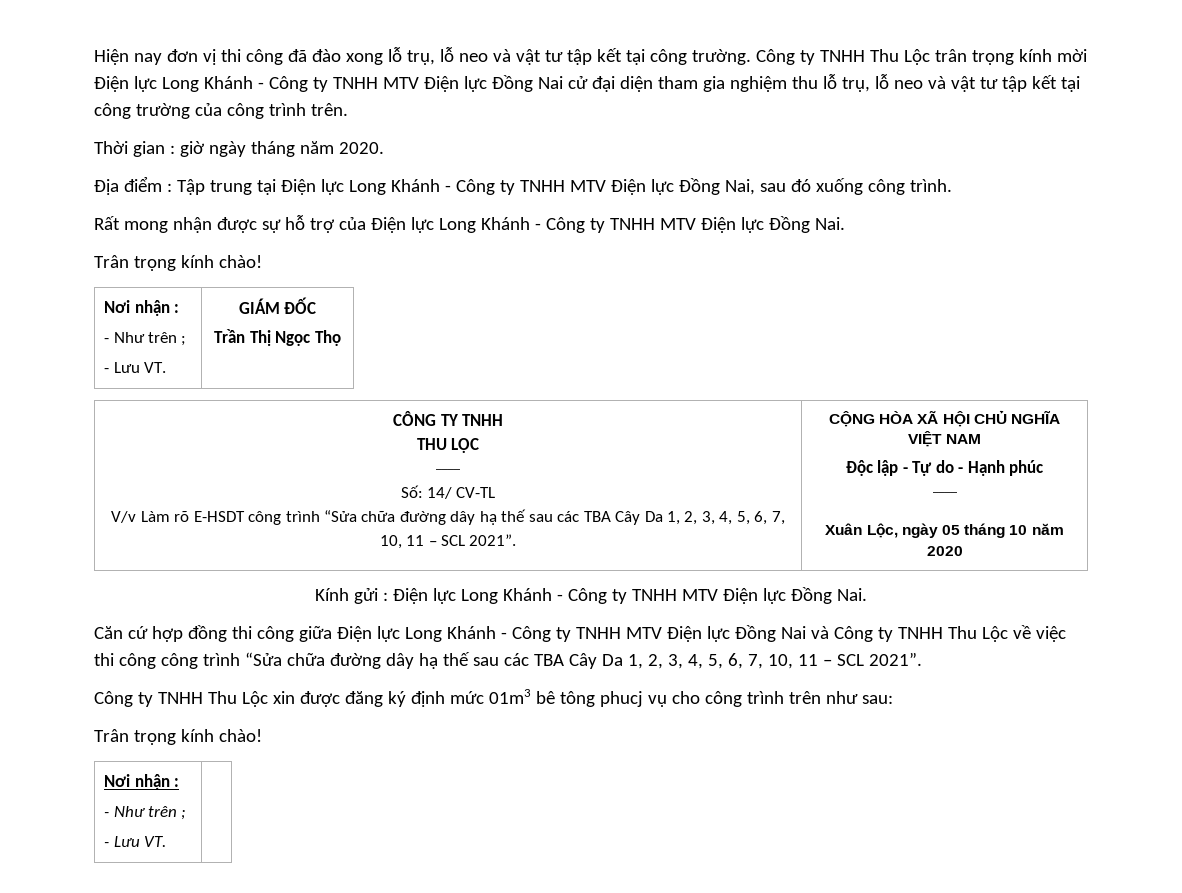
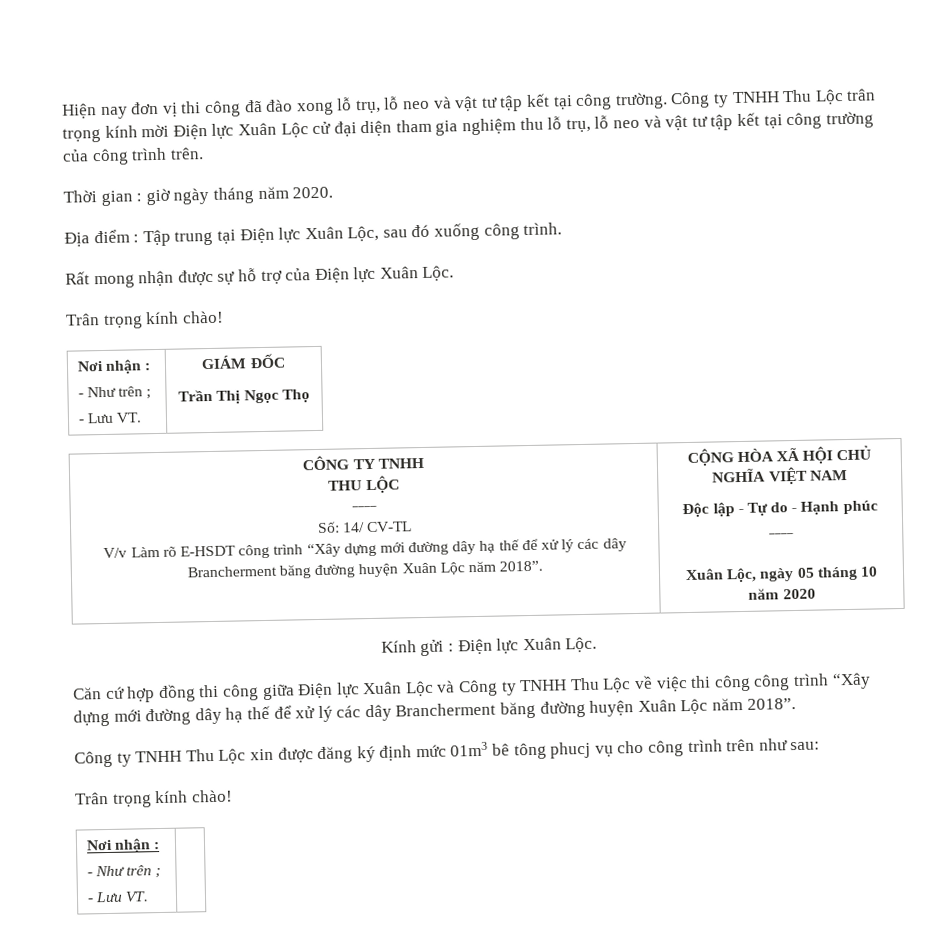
- Công ty TNHH Thu Lộc trân trọng kính mời Điện lực Long Khánh - Công ty TNHH MTV Điện lực Đồng Nai cử đại diện tham gia nghiệm thu lỗ trụ, lỗ neo và vật tư tập kết tại công trường của công trình trên.
+ Công ty TNHH Thu Lộc trân trọng kính mời Điện lực Xuân Lộc cử đại diện tham gia nghiệm thu lỗ trụ, lỗ neo và vật tư tập kết tại công trường của công trình trên.
- Địa điểm : Tập trung tại Điện lực Long Khánh - Công ty TNHH MTV Điện lực Đồng Nai, sau đó xuống công trình.
+ Địa điểm : Tập trung tại Điện lực Xuân Lộc, sau đó xuống công trình.
- Rất mong nhận được sự hỗ trợ của Điện lực Long Khánh - Công ty TNHH MTV Điện lực Đồng Nai.
+ Rất mong nhận được sự hỗ trợ của Điện lực Xuân Lộc.
- V/v Làm rõ E-HSDT công trình “Sửa chữa đường dây hạ thế sau các TBA Cây Da 1, 2, 3, 4, 5, 6, 7, 10, 11 – SCL 2021”.
+ V/v Làm rõ E-HSDT công trình “Xây dựng mới đường dây hạ thế để xử lý các dây Brancherment băng đường huyện Xuân Lộc năm 2018”.
- Kính gửi : Điện lực Long Khánh - Công ty TNHH MTV Điện lực Đồng Nai.
+ Kính gửi : Điện lực Xuân Lộc.
- Căn cứ hợp đồng thi công giữa Điện lực Long Khánh - Công ty TNHH MTV Điện lực Đồng Nai và Công ty TNHH Thu Lộc về việc thi công công trình “Sửa chữa đường dây hạ thế sau các TBA Cây Da 1, 2, 3, 4, 5, 6, 7, 10, 11 – SCL 2021”.
+ Căn cứ hợp đồng thi công giữa Điện lực Xuân Lộc và Công ty TNHH Thu Lộc về việc thi công công trình “Xây dựng mới đường dây hạ thế để xử lý các dây Brancherment băng đường huyện Xuân Lộc năm 2018”.

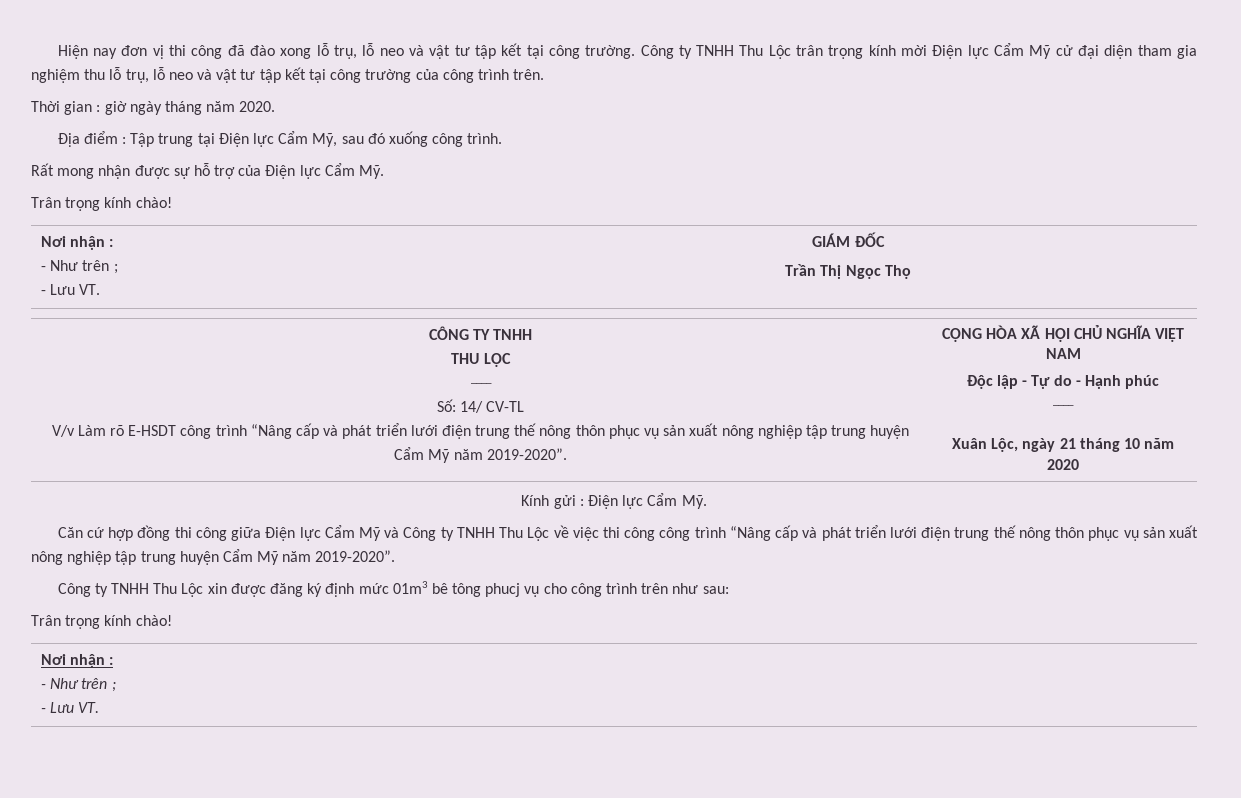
- Công ty TNHH Thu Lộc trân trọng kính mời Điện lực Xuân Lộc cử đại diện tham gia nghiệm thu lỗ trụ, lỗ neo và vật tư tập kết tại công trường của công trình trên.
+ Công ty TNHH Thu Lộc trân trọng kính mời Điện lực Cẩm Mỹ cử đại diện tham gia nghiệm thu lỗ trụ, lỗ neo và vật tư tập kết tại công trường của công trình trên.
- Địa điểm : Tập trung tại Điện lực Xuân Lộc, sau đó xuống công trình.
+ Địa điểm : Tập trung tại Điện lực Cẩm Mỹ, sau đó xuống công trình.
- Rất mong nhận được sự hỗ trợ của Điện lực Xuân Lộc.
+ Rất mong nhận được sự hỗ trợ của Điện lực Cẩm Mỹ.
- V/v Làm rõ E-HSDT công trình “Xây dựng mới đường dây hạ thế để xử lý các dây Brancherment băng đường huyện Xuân Lộc năm 2018”.
+ V/v Làm rõ E-HSDT công trình “Nâng cấp và phát triển lưới điện trung thế nông thôn phục vụ sản xuất nông nghiệp tập trung huyện Cẩm Mỹ năm 2019-2020”.
- Xuân Lộc, ngày 05 tháng 10 năm 2020
+ Xuân Lộc, ngày 21 tháng 10 năm 2020
- Kính gửi : Điện lực Xuân Lộc.
+ Kính gửi : Điện lực Cẩm Mỹ.
- Căn cứ hợp đồng thi công giữa Điện lực Xuân Lộc và Công ty TNHH Thu Lộc về việc thi công công trình “Xây dựng mới đường dây hạ thế để xử lý các dây Brancherment băng đường huyện Xuân Lộc năm 2018”.
+ Căn cứ hợp đồng thi công giữa Điện lực Cẩm Mỹ và Công ty TNHH Thu Lộc về việc thi công công trình “Nâng cấp và phát triển lưới điện trung thế nông thôn phục vụ sản xuất nông nghiệp tập trung huyện Cẩm Mỹ năm 2019-2020”.

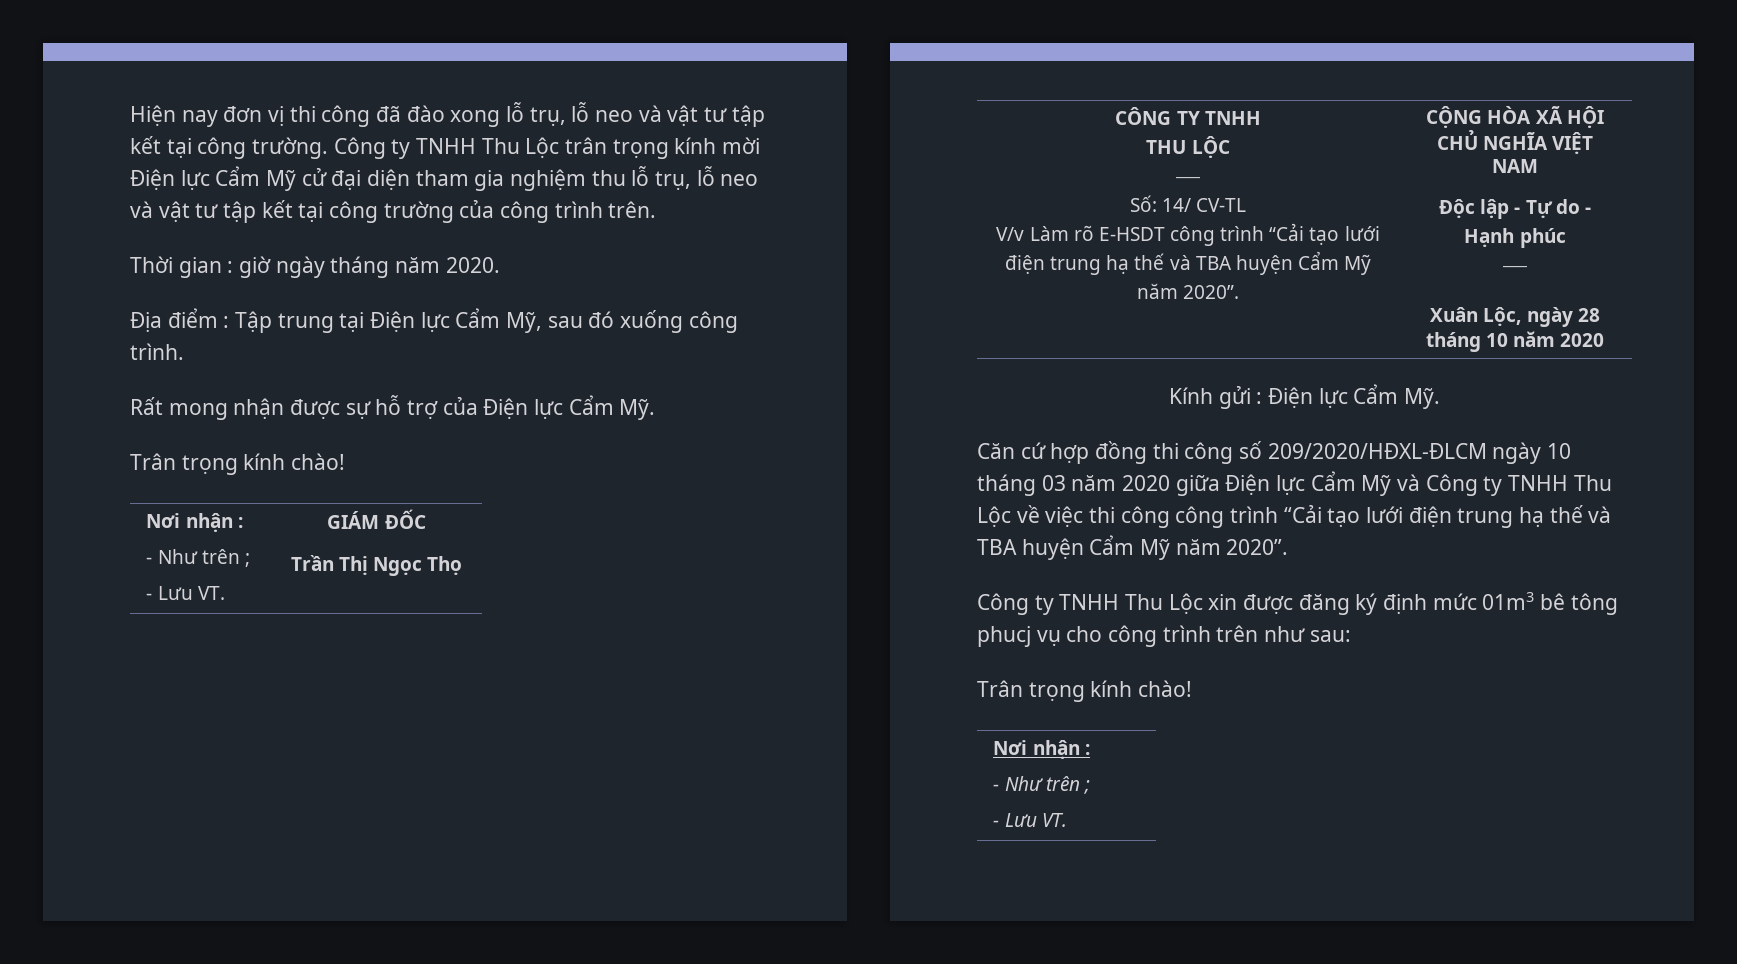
- V/v Làm rõ E-HSDT công trình “Nâng cấp và phát triển lưới điện trung thế nông thôn phục vụ sản xuất nông nghiệp tập trung huyện Cẩm Mỹ năm 2019-2020”.
+ V/v Làm rõ E-HSDT công trình “Cải tạo lưới điện trung hạ thế và TBA huyện Cẩm Mỹ năm 2020”.
- Xuân Lộc, ngày 21 tháng 10 năm 2020
+ Xuân Lộc, ngày 28 tháng 10 năm 2020
- Căn cứ hợp đồng thi công giữa Điện lực Cẩm Mỹ và Công ty TNHH Thu Lộc về việc thi công công trình “Nâng cấp và phát triển lưới điện trung thế nông thôn phục vụ sản xuất nông nghiệp tập trung huyện Cẩm Mỹ năm 2019-2020”.
+ Căn cứ hợp đồng thi công số 209/2020/HĐXL-ĐLCM ngày 10 tháng 03 năm 2020 giữa Điện lực Cẩm Mỹ và Công ty TNHH Thu Lộc về việc thi công công trình “Cải tạo lưới điện trung hạ thế và TBA huyện Cẩm Mỹ năm 2020”.

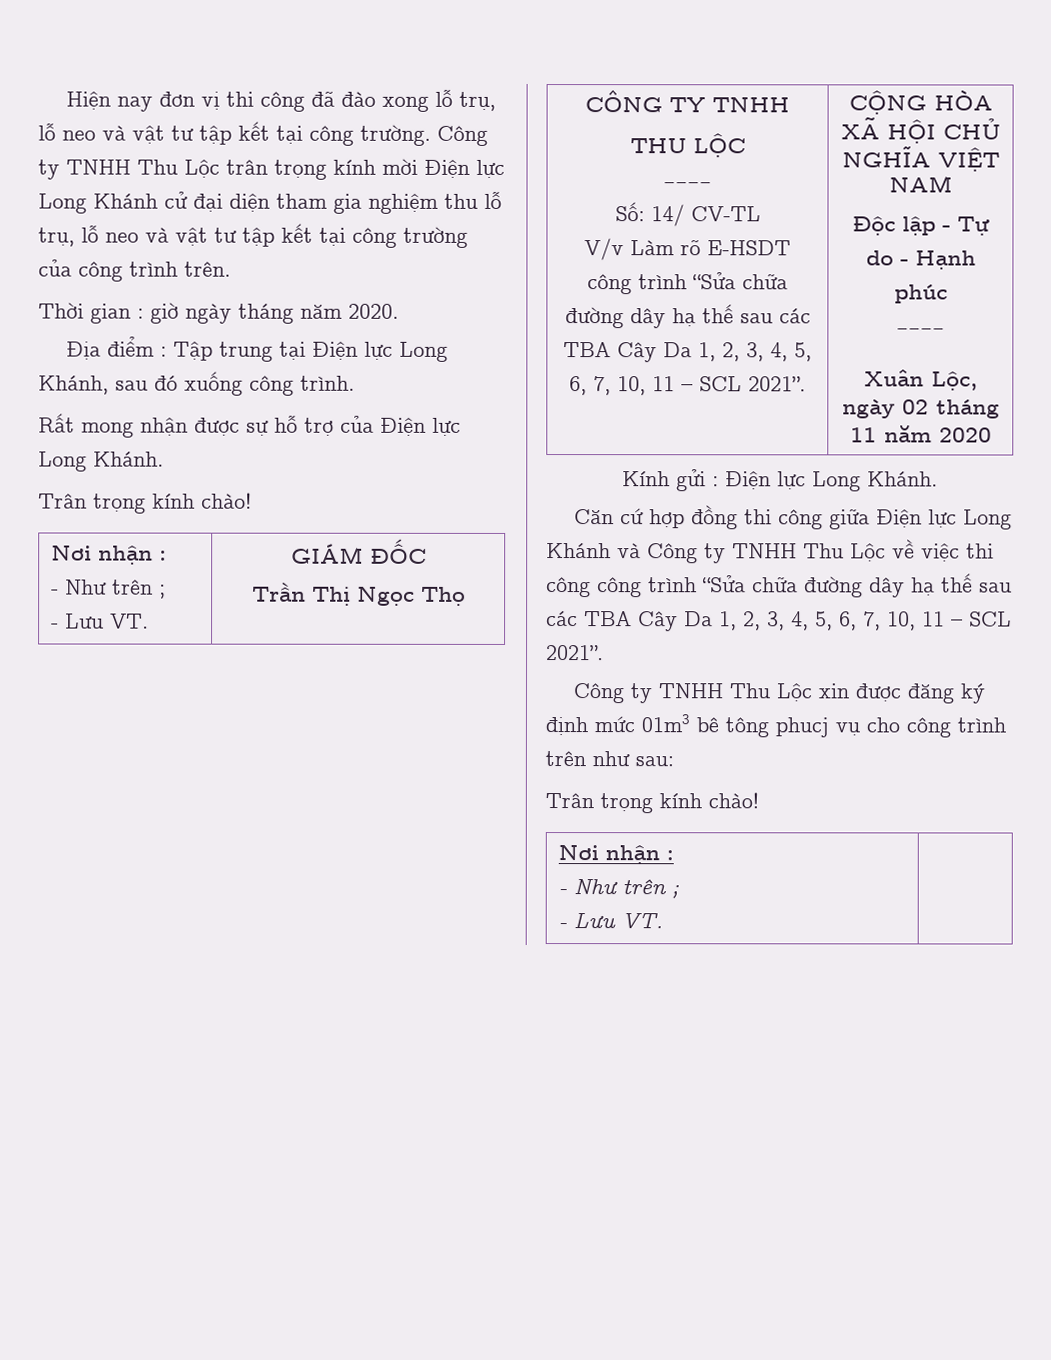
- Công ty TNHH Thu Lộc trân trọng kính mời Điện lực Cẩm Mỹ cử đại diện tham gia nghiệm thu lỗ trụ, lỗ neo và vật tư tập kết tại công trường của công trình trên.
+ Công ty TNHH Thu Lộc trân trọng kính mời Điện lực Long Khánh cử đại diện tham gia nghiệm thu lỗ trụ, lỗ neo và vật tư tập kết tại công trường của công trình trên.
- Địa điểm : Tập trung tại Điện lực Cẩm Mỹ, sau đó xuống công trình.
+ Địa điểm : Tập trung tại Điện lực Long Khánh, sau đó xuống công trình.
- Rất mong nhận được sự hỗ trợ của Điện lực Cẩm Mỹ.
+ Rất mong nhận được sự hỗ trợ của Điện lực Long Khánh.
- V/v Làm rõ E-HSDT công trình “Cải tạo lưới điện trung hạ thế và TBA huyện Cẩm Mỹ năm 2020”.
+ V/v Làm rõ E-HSDT công trình “Sửa chữa đường dây hạ thế sau các TBA Cây Da 1, 2, 3, 4, 5, 6, 7, 10, 11 – SCL 2021”.
- Xuân Lộc, ngày 28 tháng 10 năm 2020
+ Xuân Lộc, ngày 02 tháng 11 năm 2020
- Kính gửi : Điện lực Cẩm Mỹ.
+ Kính gửi : Điện lực Long Khánh.
- Căn cứ hợp đồng thi công số 209/2020/HĐXL-ĐLCM ngày 10 tháng 03 năm 2020 giữa Điện lực Cẩm Mỹ và Công ty TNHH Thu Lộc về việc thi công công trình “Cải tạo lưới điện trung hạ thế và TBA huyện Cẩm Mỹ năm 2020”.
+ Căn cứ hợp đồng thi công giữa Điện lực Long Khánh và Công ty TNHH Thu Lộc về việc thi công công trình “Sửa chữa đường dây hạ thế sau các TBA Cây Da 1, 2, 3, 4, 5, 6, 7, 10, 11 – SCL 2021”.

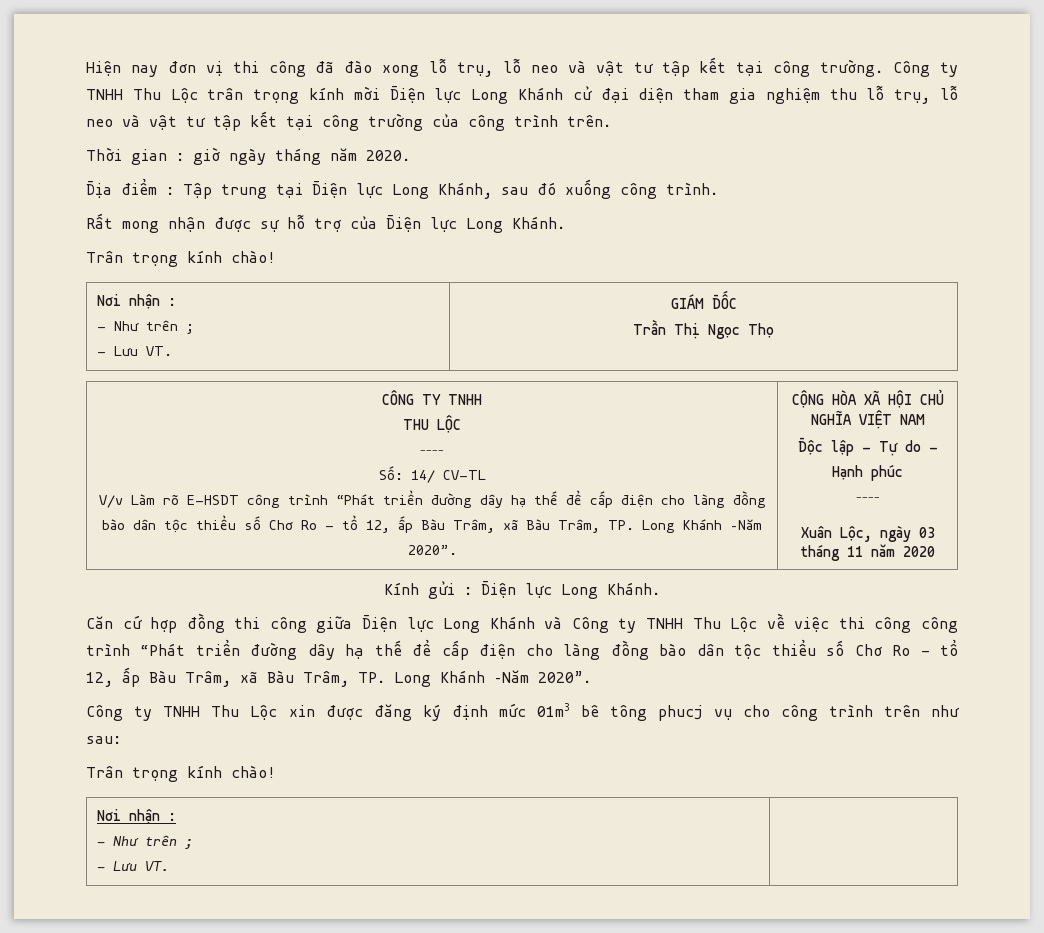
- V/v Làm rõ E-HSDT công trình “Sửa chữa đường dây hạ thế sau các TBA Cây Da 1, 2, 3, 4, 5, 6, 7, 10, 11 – SCL 2021”.
+ V/v Làm rõ E-HSDT công trình “Phát triển đường dây hạ thế để cấp điện cho làng đồng bào dân tộc thiểu số Chơ Ro - tổ 12, ấp Bàu Trâm, xã Bàu Trâm, TP. Long Khánh –Năm 2020”.
- Xuân Lộc, ngày 02 tháng 11 năm 2020
+ Xuân Lộc, ngày 03 tháng 11 năm 2020
- Căn cứ hợp đồng thi công giữa Điện lực Long Khánh và Công ty TNHH Thu Lộc về việc thi công công trình “Sửa chữa đường dây hạ thế sau các TBA Cây Da 1, 2, 3, 4, 5, 6, 7, 10, 11 – SCL 2021”.
+ Căn cứ hợp đồng thi công giữa Điện lực Long Khánh và Công ty TNHH Thu Lộc về việc thi công công trình “Phát triển đường dây hạ thế để cấp điện cho làng đồng bào dân tộc thiểu số Chơ Ro - tổ 12, ấp Bàu Trâm, xã Bàu Trâm, TP. Long Khánh –Năm 2020”.

